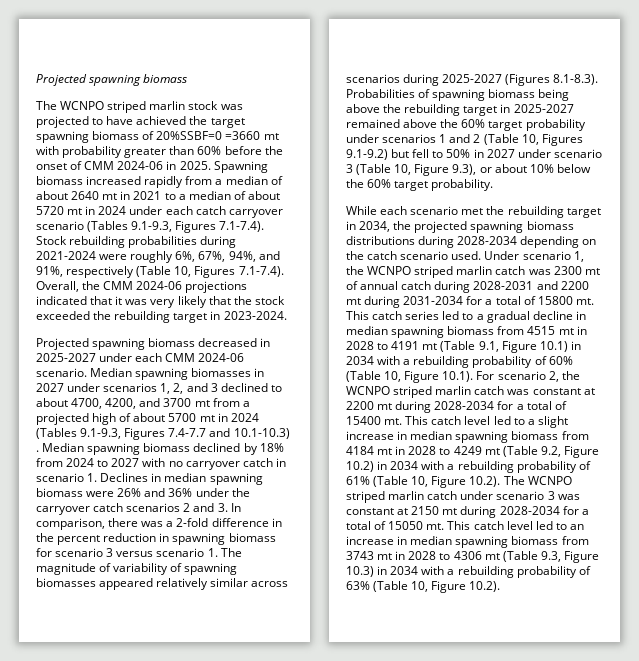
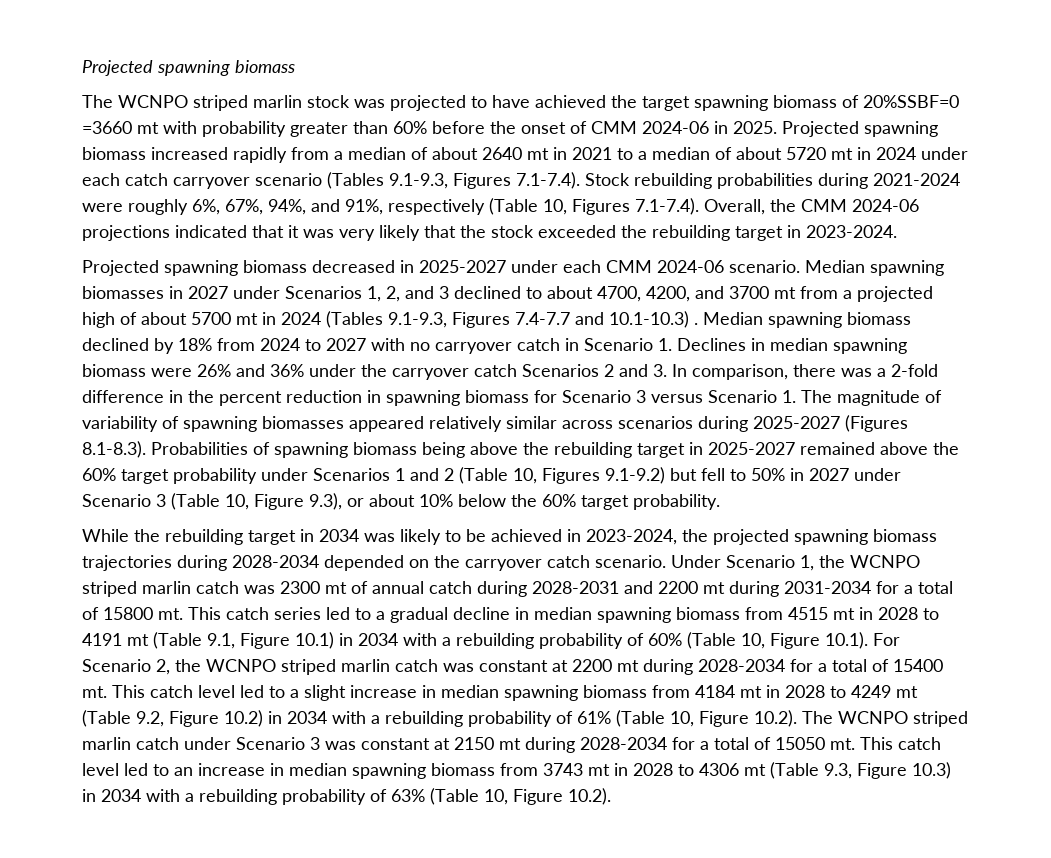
- Spawning biomass increased rapidly from a median of about 2640 mt in 2021 to a median of about 5720 mt in 2024 under each catch carryover scenario (Tables 9.1-9.3, Figures 7.1-7.4). Stock rebuilding probabilities during 2021-2024 were roughly 6%, 67%, 94%, and 91%, respectively (Table 10, Figures 7.1-7.4). Overall, the CMM 2024-06 projections indicated that it was very likely that the stock exceeded the rebuilding target in 2023-2024.
+ Projected spawning biomass increased rapidly from a median of about 2640 mt in 2021 to a median of about 5720 mt in 2024 under each catch carryover scenario (Tables 9.1-9.3, Figures 7.1-7.4). Stock rebuilding probabilities during 2021-2024 were roughly 6%, 67%, 94%, and 91%, respectively (Table 10, Figures 7.1-7.4). Overall, the CMM 2024-06 projections indicated that it was very likely that the stock exceeded the rebuilding target in 2023-2024.
- Median spawning biomasses in 2027 under scenarios 1, 2, and 3 declined to about 4700, 4200, and 3700 mt from a projected high of about 5700 mt in 2024 (Tables 9.1-9.3, Figures 7.4-7.7 and 10.1-10.3) .
+ Median spawning biomasses in 2027 under Scenarios 1, 2, and 3 declined to about 4700, 4200, and 3700 mt from a projected high of about 5700 mt in 2024 (Tables 9.1-9.3, Figures 7.4-7.7 and 10.1-10.3) .
- Median spawning biomass declined by 18% from 2024 to 2027 with no carryover catch in scenario 1. Declines in median spawning biomass were 26% and 36% under the carryover catch scenarios 2 and 3. In comparison, there was a 2-fold difference in the percent reduction in spawning biomass for scenario 3 versus scenario 1. The magnitude of variability of spawning biomasses appeared relatively similar across scenarios during 2025-2027 (Figures 8.1-8.3). Probabilities of spawning biomass being above the rebuilding target in 2025-2027 remained above the 60% target probability under scenarios 1 and 2 (Table 10, Figures 9.1-9.2) but fell to 50% in 2027 under scenario 3 (Table 10, Figure 9.3), or about 10% below the 60% target probability.
+ Median spawning biomass declined by 18% from 2024 to 2027 with no carryover catch in Scenario 1. Declines in median spawning biomass were 26% and 36% under the carryover catch Scenarios 2 and 3. In comparison, there was a 2-fold difference in the percent reduction in spawning biomass for Scenario 3 versus Scenario 1. The magnitude of variability of spawning biomasses appeared relatively similar across scenarios during 2025-2027 (Figures 8.1-8.3). Probabilities of spawning biomass being above the rebuilding target in 2025-2027 remained above the 60% target probability under Scenarios 1 and 2 (Table 10, Figures 9.1-9.2) but fell to 50% in 2027 under Scenario 3 (Table 10, Figure 9.3), or about 10% below the 60% target probability.
- While each scenario met the rebuilding target in 2034, the projected spawning biomass distributions during 2028-2034 depending on the catch scenario used. Under scenario 1, the WCNPO striped marlin catch was 2300 mt of annual catch during 2028-2031 and 2200 mt during 2031-2034 for a total of 15800 mt.
+ While the rebuilding target in 2034 was likely to be achieved in 2023-2024, the projected spawning biomass trajectories during 2028-2034 depended on the carryover catch scenario. Under Scenario 1, the WCNPO striped marlin catch was 2300 mt of annual catch during 2028-2031 and 2200 mt during 2031-2034 for a total of 15800 mt.
- This catch series led to a gradual decline in median spawning biomass from 4515 mt in 2028 to 4191 mt (Table 9.1, Figure 10.1) in 2034 with a rebuilding probability of 60% (Table 10, Figure 10.1). For scenario 2, the WCNPO striped marlin catch was constant at 2200 mt during 2028-2034 for a total of 15400 mt.
+ This catch series led to a gradual decline in median spawning biomass from 4515 mt in 2028 to 4191 mt (Table 9.1, Figure 10.1) in 2034 with a rebuilding probability of 60% (Table 10, Figure 10.1). For Scenario 2, the WCNPO striped marlin catch was constant at 2200 mt during 2028-2034 for a total of 15400 mt.
- This catch level led to a slight increase in median spawning biomass from 4184 mt in 2028 to 4249 mt (Table 9.2, Figure 10.2) in 2034 with a rebuilding probability of 61% (Table 10, Figure 10.2). The WCNPO striped marlin catch under scenario 3 was constant at 2150 mt during 2028-2034 for a total of 15050 mt.
+ This catch level led to a slight increase in median spawning biomass from 4184 mt in 2028 to 4249 mt (Table 9.2, Figure 10.2) in 2034 with a rebuilding probability of 61% (Table 10, Figure 10.2). The WCNPO striped marlin catch under Scenario 3 was constant at 2150 mt during 2028-2034 for a total of 15050 mt.

